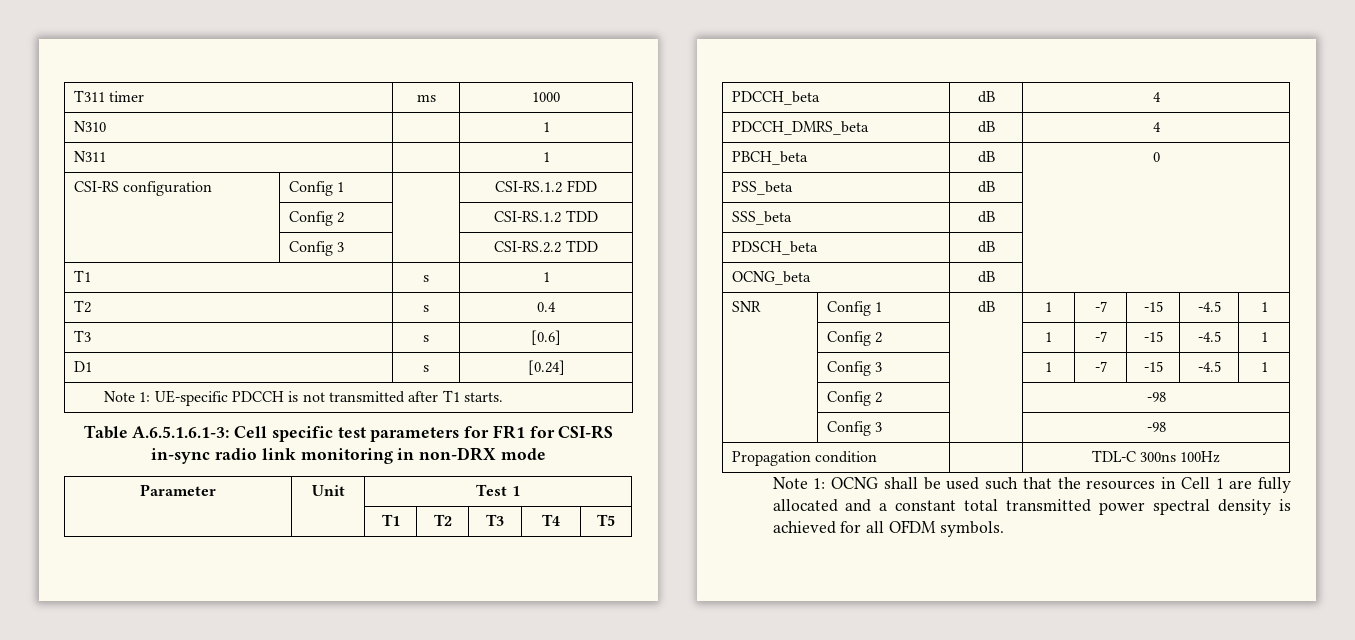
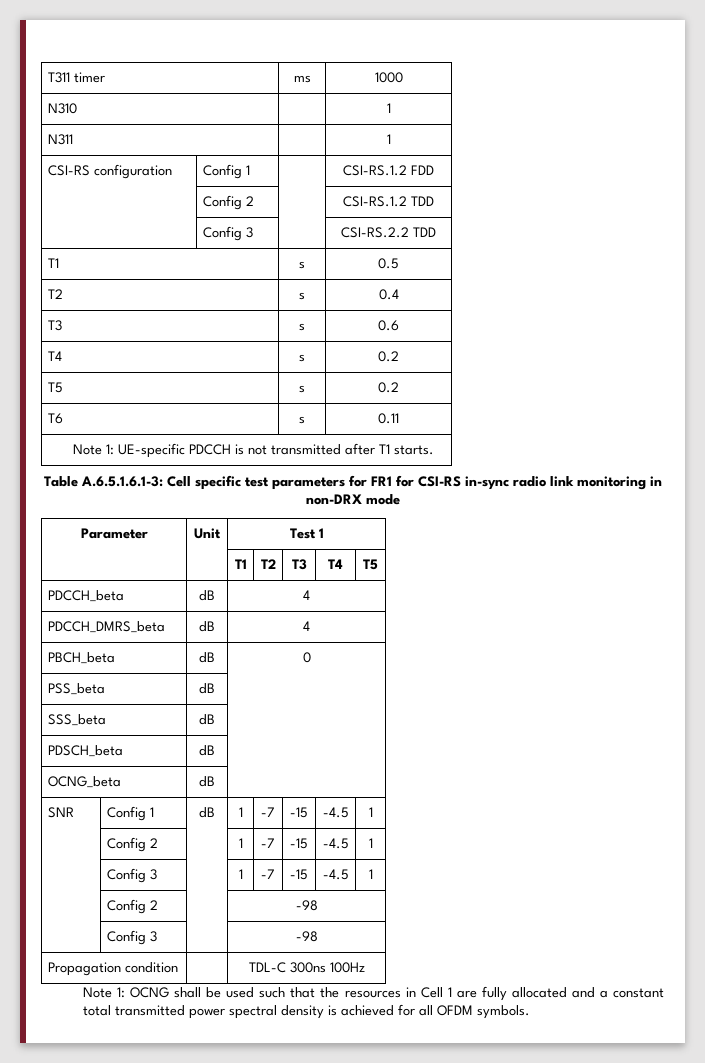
- T1 | s | 1
+ T1 | s | 0.5
- T3 | s | [0.6]
- D1 | s | [0.24]
+ T3 | s | 0.6
+ T4 | s | 0.2
+ T5 | s | 0.2
+ T6 | s | 0.11

